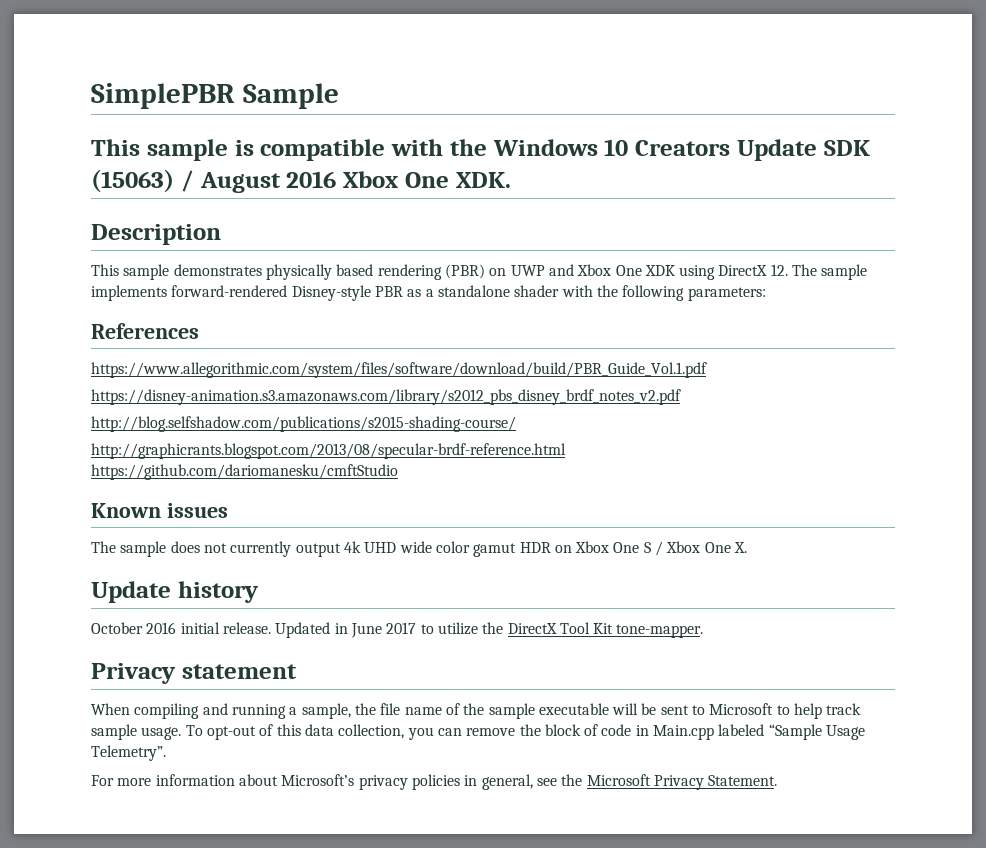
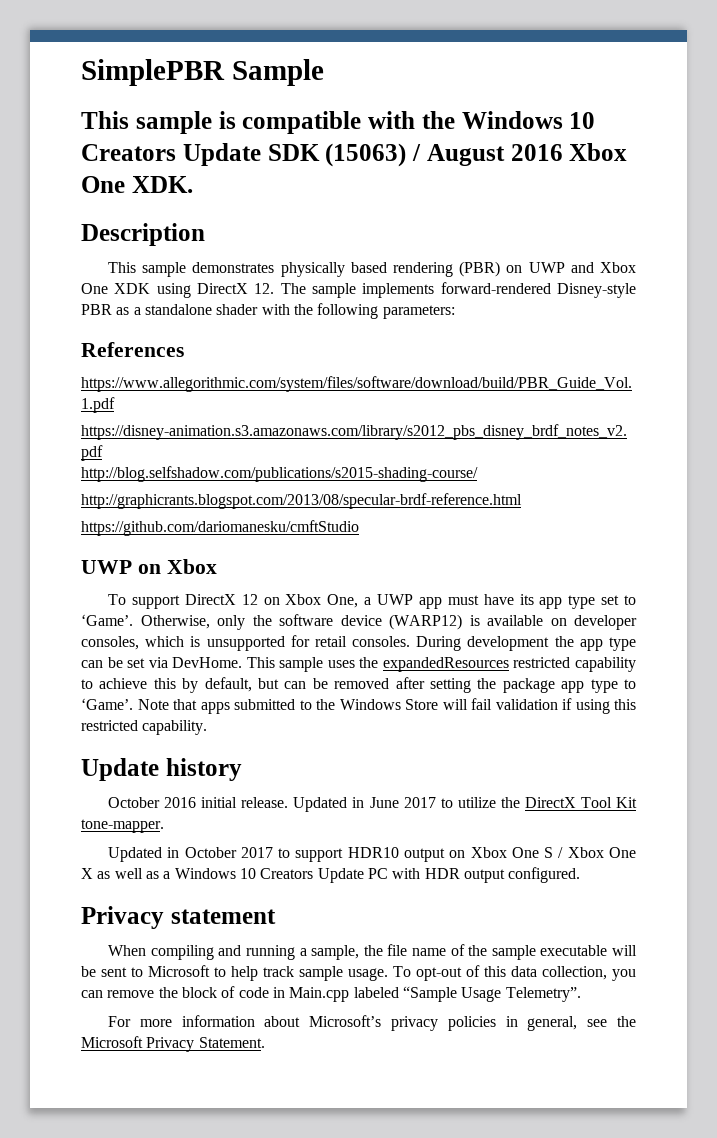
- Known issues
- The sample does not currently output 4k UHD wide color gamut HDR on Xbox One S / Xbox One X.
+ UWP on Xbox
+ To support DirectX 12 on Xbox One, a UWP app must have its app type set to ‘Game’. Otherwise, only the software device (WARP12) is available on developer consoles, which is unsupported for retail consoles. During development the app type can be set via DevHome. This sample uses the expandedResources restricted capability to achieve this by default, but can be removed after setting the package app type to ‘Game’. Note that apps submitted to the Windows Store will fail validation if using this restricted capability.
+ Updated in October 2017 to support HDR10 output on Xbox One S / Xbox One X as well as a Windows 10 Creators Update PC with HDR output configured.

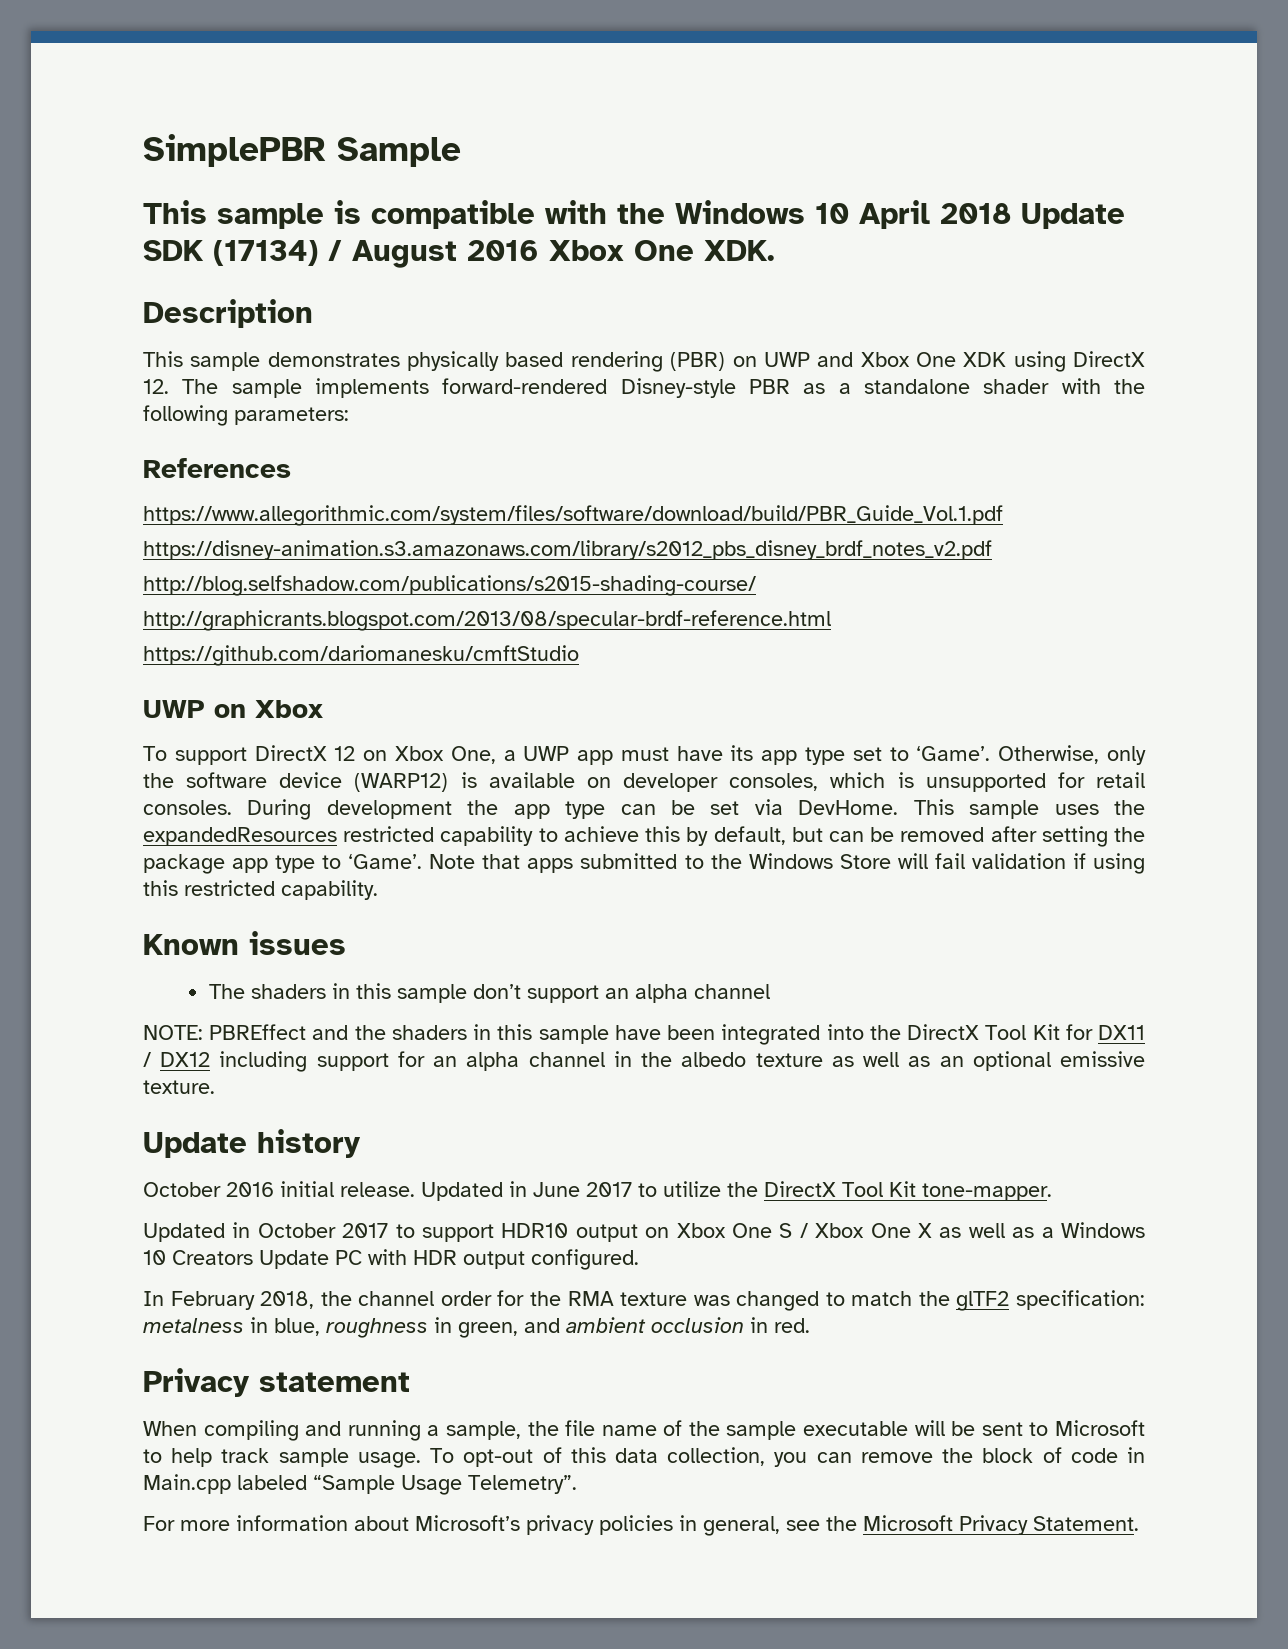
- This sample is compatible with the Windows 10 Creators Update SDK (15063) / August 2016 Xbox One XDK.
+ This sample is compatible with the Windows 10 April 2018 Update SDK (17134) / August 2016 Xbox One XDK.
+ Known issues
+ The shaders in this sample don’t support an alpha channel
+ NOTE: PBREffect and the shaders in this sample have been integrated into the DirectX Tool Kit for DX11 / DX12 including support for an alpha channel in the albedo texture as well as an optional emissive texture.
+ In February 2018, the channel order for the RMA texture was changed to match the glTF2 specification: metalness in blue, roughness in green, and ambient occlusion in red.

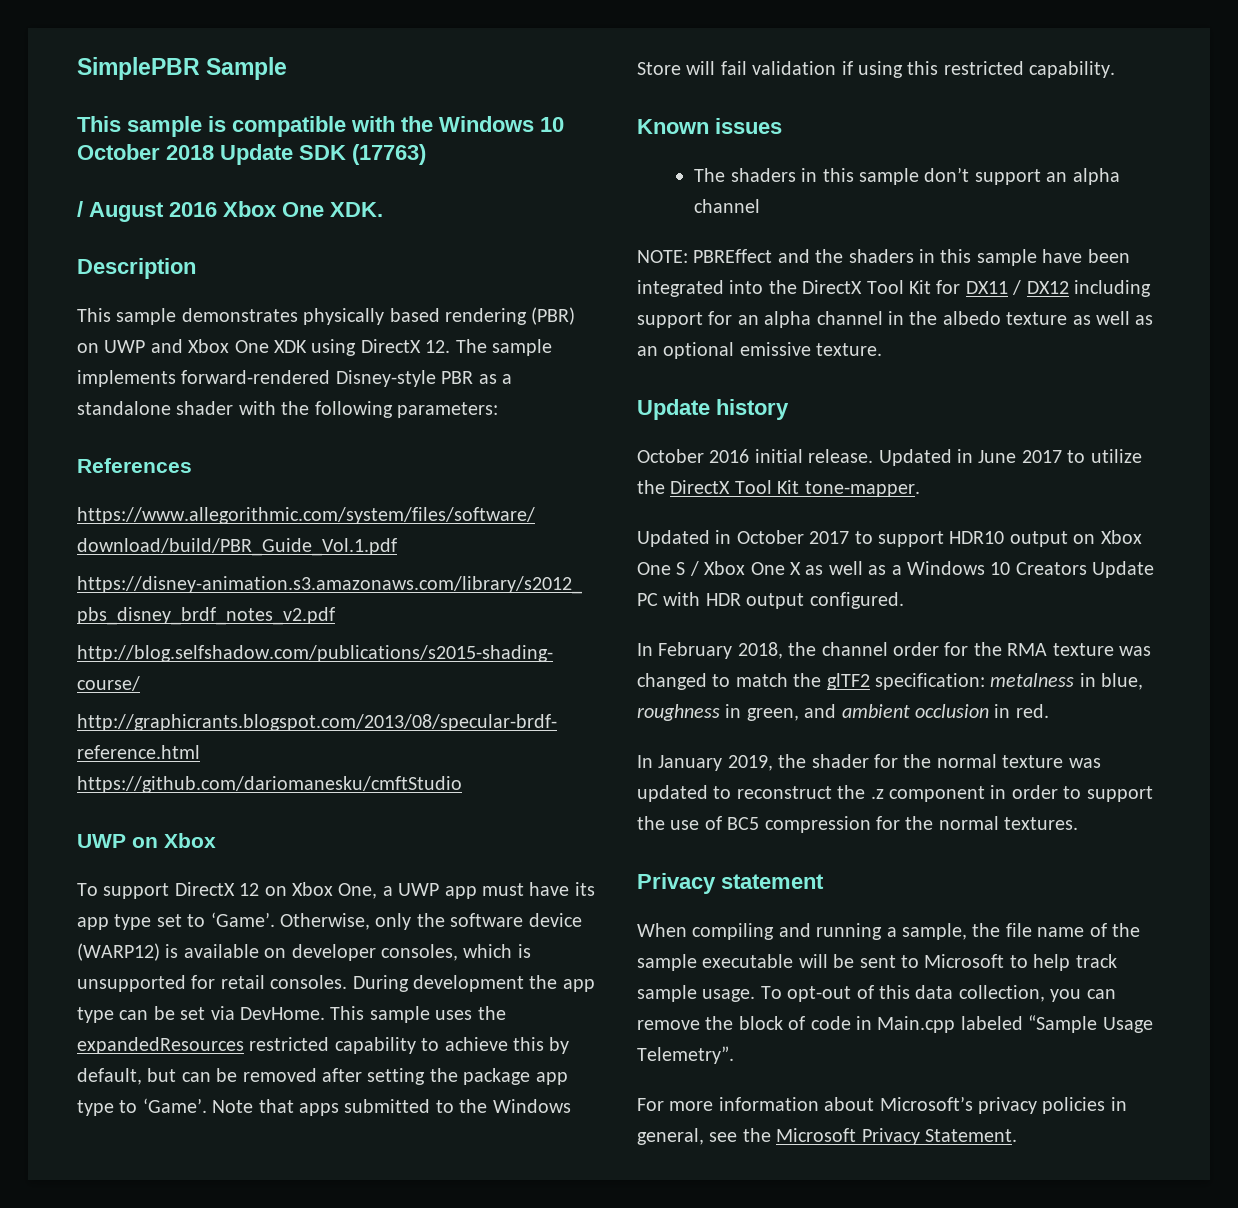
- This sample is compatible with the Windows 10 April 2018 Update SDK (17134) / August 2016 Xbox One XDK.
+ This sample is compatible with the Windows 10 October 2018 Update SDK (17763)
+ / August 2016 Xbox One XDK.
+ In January 2019, the shader for the normal texture was updated to reconstruct the .z component in order to support the use of BC5 compression for the normal textures.

